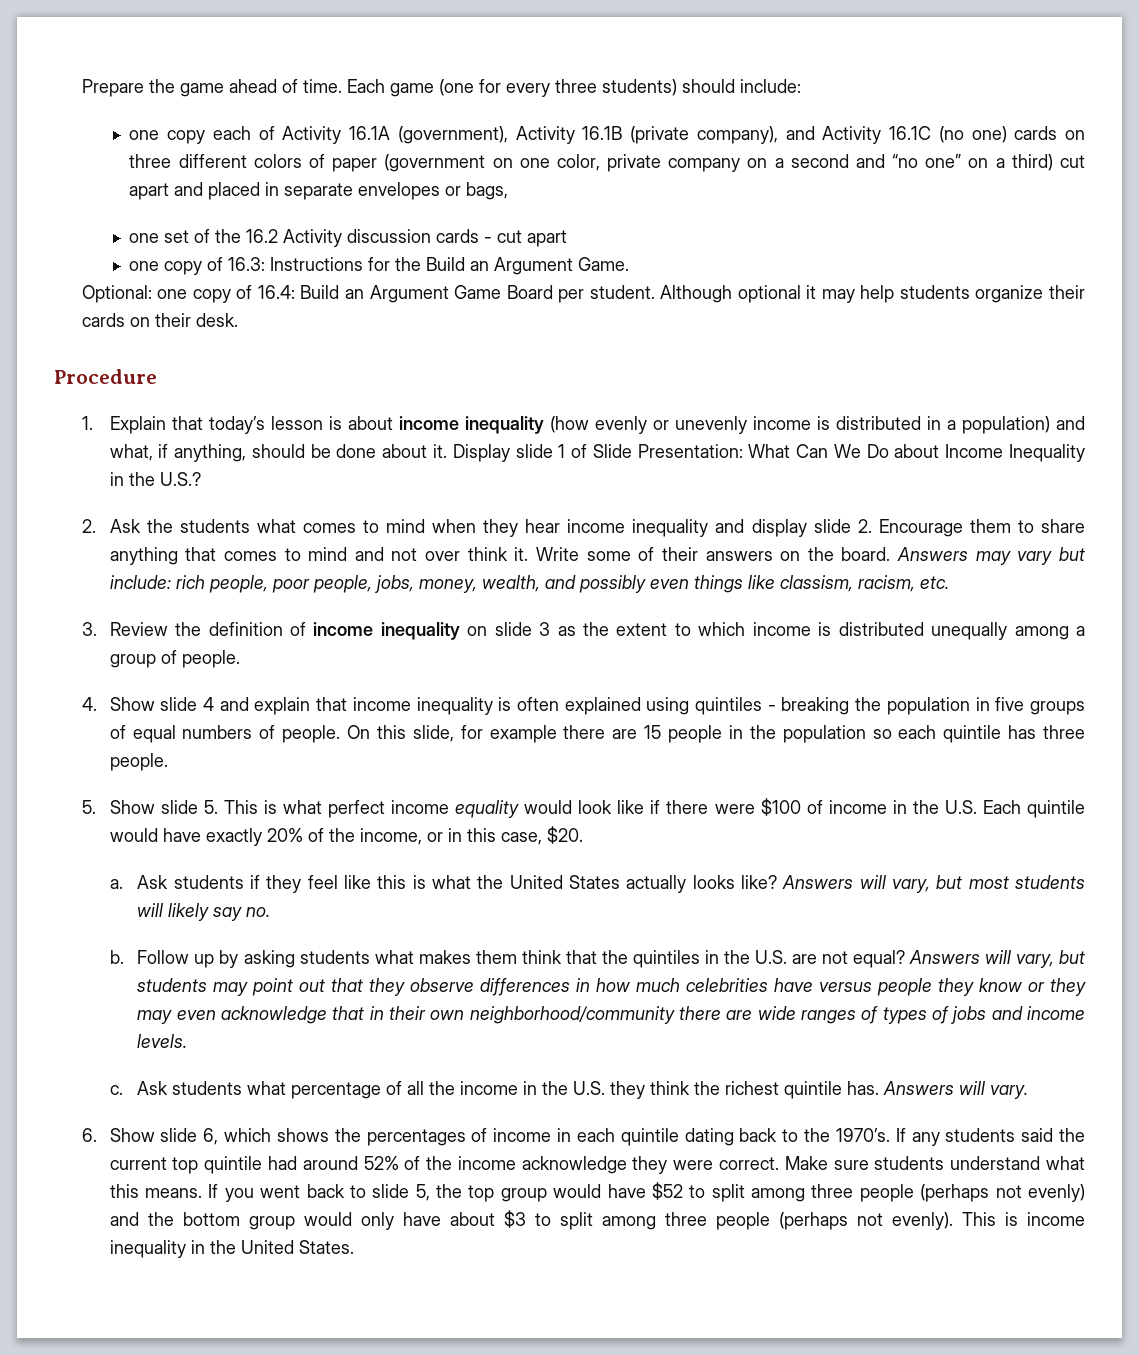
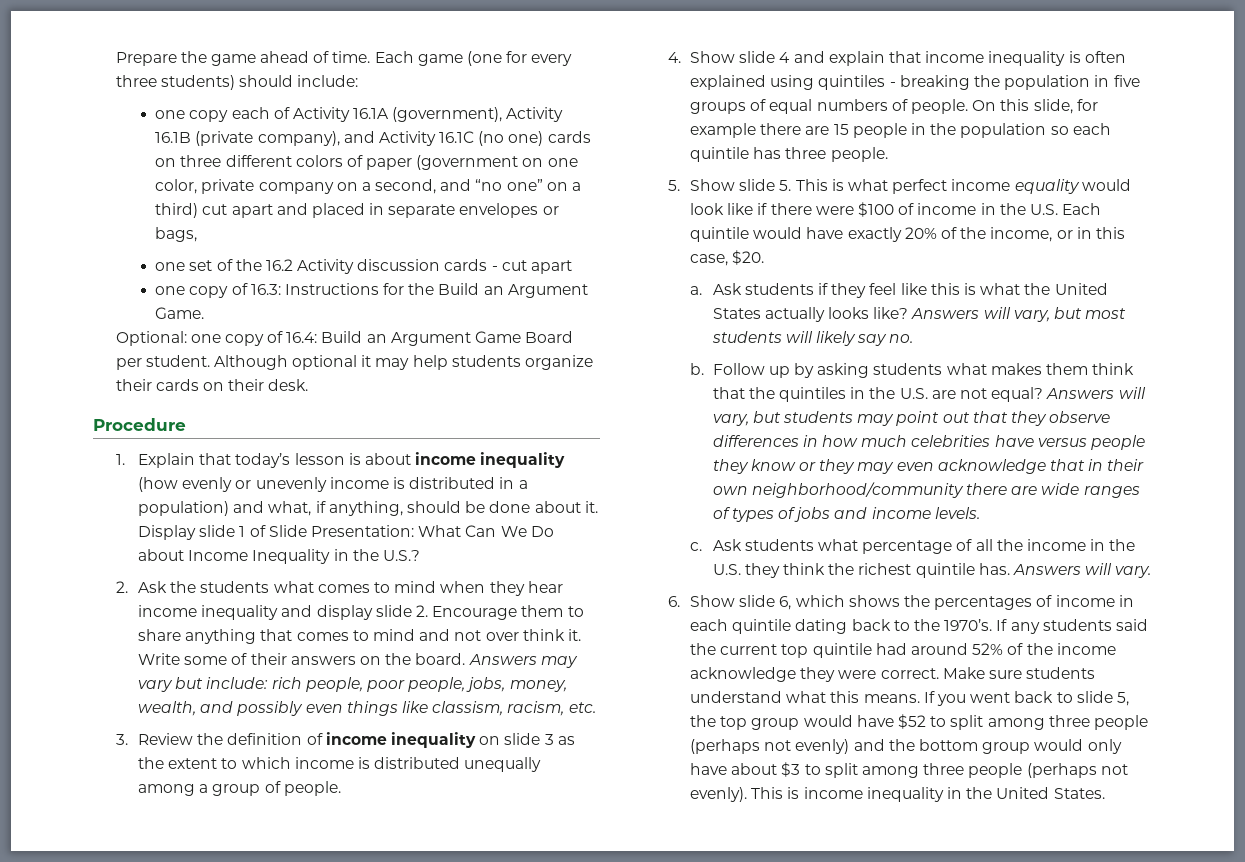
- one copy each of Activity 16.1A (government), Activity 16.1B (private company), and Activity 16.1C (no one) cards on three different colors of paper (government on one color, private company on a second and “no one” on a third) cut apart and placed in separate envelopes or bags,
+ one copy each of Activity 16.1A (government), Activity 16.1B (private company), and Activity 16.1C (no one) cards on three different colors of paper (government on one color, private company on a second, and “no one” on a third) cut apart and placed in separate envelopes or bags,

